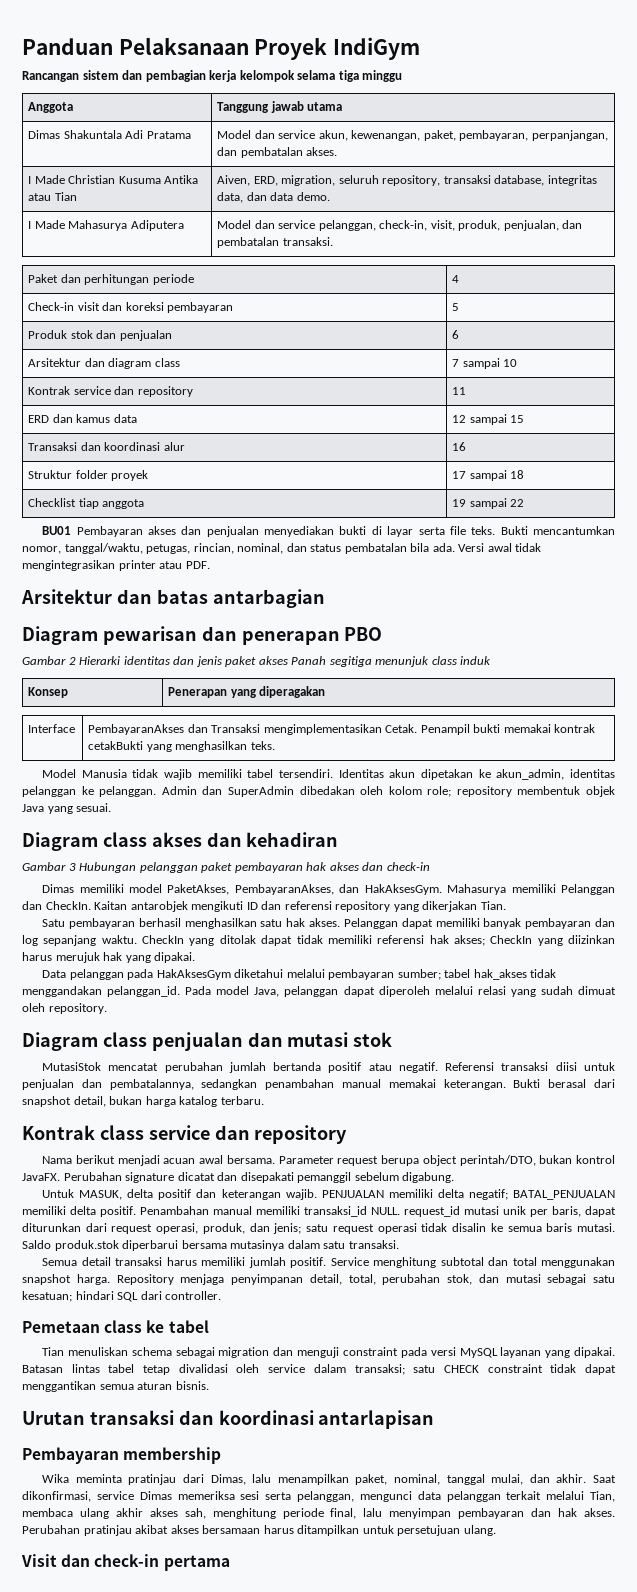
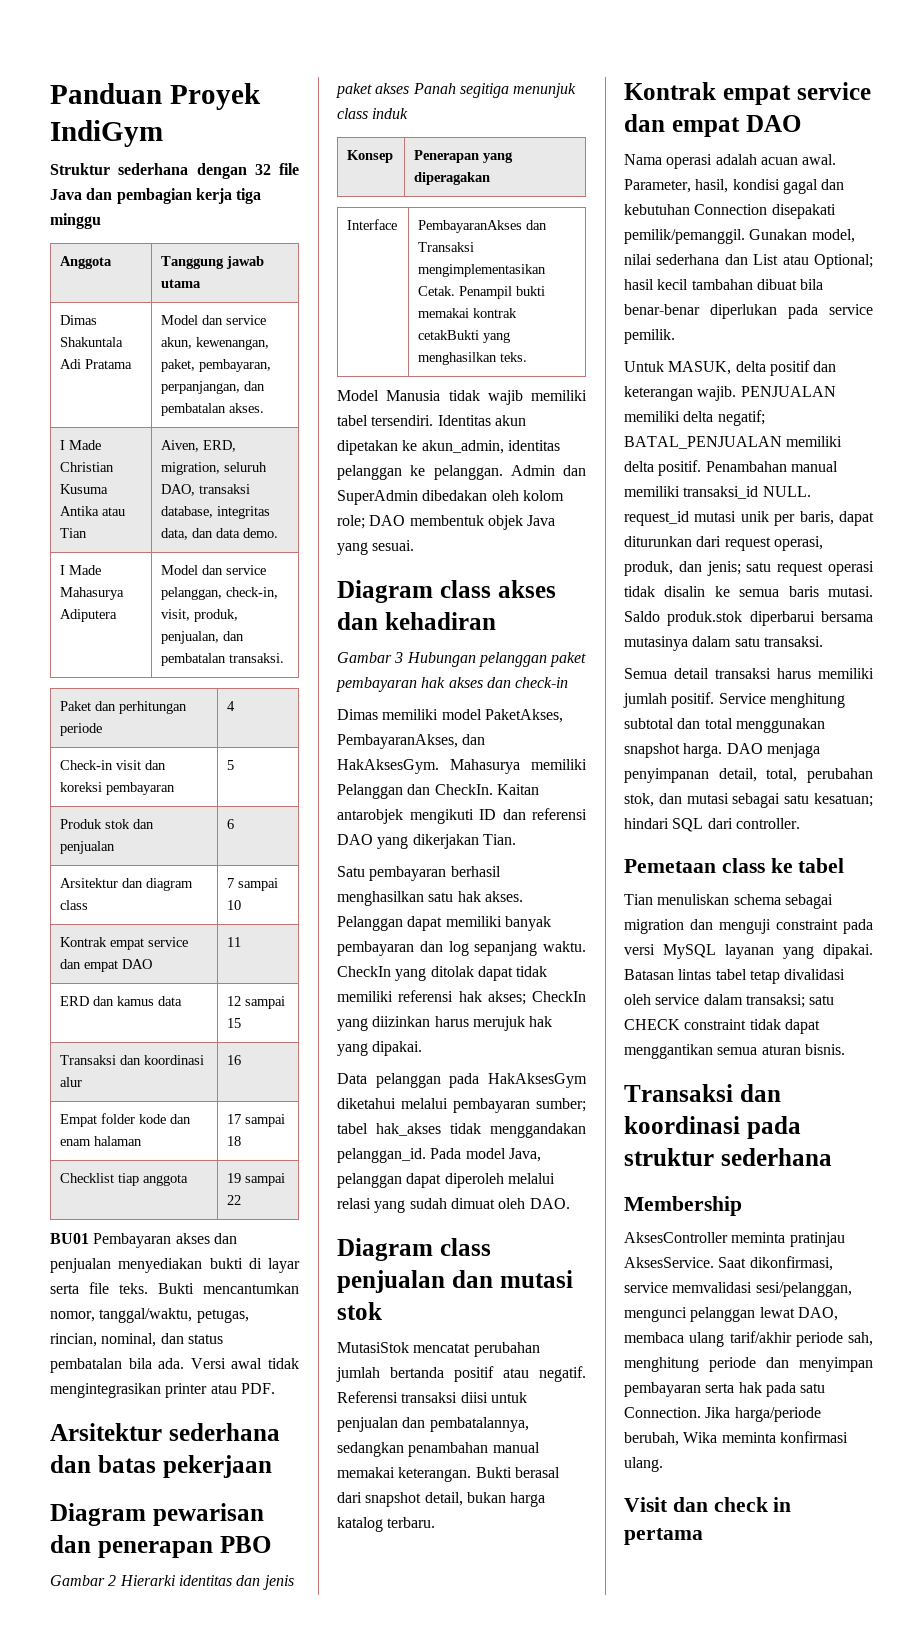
- Panduan Pelaksanaan Proyek IndiGym
+ Panduan Proyek IndiGym
- Rancangan sistem dan pembagian kerja kelompok selama tiga minggu
+ Struktur sederhana dengan 32 file Java dan pembagian kerja tiga minggu
- I Made Christian Kusuma Antika atau Tian | Aiven, ERD, migration, seluruh repository, transaksi database, integritas data, dan data demo.
+ I Made Christian Kusuma Antika atau Tian | Aiven, ERD, migration, seluruh DAO, transaksi database, integritas data, dan data demo.
- Kontrak service dan repository | 11
+ Kontrak empat service dan empat DAO | 11
- Struktur folder proyek | 17 sampai 18
+ Empat folder kode dan enam halaman | 17 sampai 18
- Arsitektur dan batas antarbagian
+ Arsitektur sederhana dan batas pekerjaan
- Admin dan SuperAdmin dibedakan oleh kolom role; repository membentuk objek Java yang sesuai.
+ Admin dan SuperAdmin dibedakan oleh kolom role; DAO membentuk objek Java yang sesuai.
- Kaitan antarobjek mengikuti ID dan referensi repository yang dikerjakan Tian.
+ Kaitan antarobjek mengikuti ID dan referensi DAO yang dikerjakan Tian.
- Pada model Java, pelanggan dapat diperoleh melalui relasi yang sudah dimuat oleh repository.
+ Pada model Java, pelanggan dapat diperoleh melalui relasi yang sudah dimuat oleh DAO.
  Bukti berasal dari snapshot detail, bukan harga katalog terbaru.
- Kontrak class service dan repository
+ Kontrak empat service dan empat DAO
- Nama berikut menjadi acuan awal bersama. Parameter request berupa object perintah/DTO, bukan kontrol JavaFX. Perubahan signature dicatat dan disepakati pemanggil sebelum digabung.
+ Nama operasi adalah acuan awal. Parameter, hasil, kondisi gagal dan kebutuhan Connection disepakati pemilik/pemanggil. Gunakan model, nilai sederhana dan List atau Optional; hasil kecil tambahan dibuat bila benar-benar diperlukan pada service pemilik.
- Repository menjaga penyimpanan detail, total, perubahan stok, dan mutasi sebagai satu kesatuan; hindari SQL dari controller.
+ DAO menjaga penyimpanan detail, total, perubahan stok, dan mutasi sebagai satu kesatuan; hindari SQL dari controller.
- Urutan transaksi dan koordinasi antarlapisan
- Pembayaran membership
- Wika meminta pratinjau dari Dimas, lalu menampilkan paket, nominal, tanggal mulai, dan akhir. Saat dikonfirmasi, service Dimas memeriksa sesi serta pelanggan, mengunci data pelanggan terkait melalui Tian, membaca ulang akhir akses sah, menghitung periode final, lalu menyimpan pembayaran dan hak akses. Perubahan pratinjau akibat akses bersamaan harus ditampilkan untuk persetujuan ulang.
+ Transaksi dan koordinasi pada struktur sederhana
+ Membership
+ AksesController meminta pratinjau AksesService. Saat dikonfirmasi, service memvalidasi sesi/pelanggan, mengunci pelanggan lewat DAO, membaca ulang tarif/akhir periode sah, menghitung periode dan menyimpan pembayaran serta hak pada satu Connection. Jika harga/periode berubah, Wika meminta konfirmasi ulang.
- Visit dan check-in pertama
+ Visit dan check in pertama

